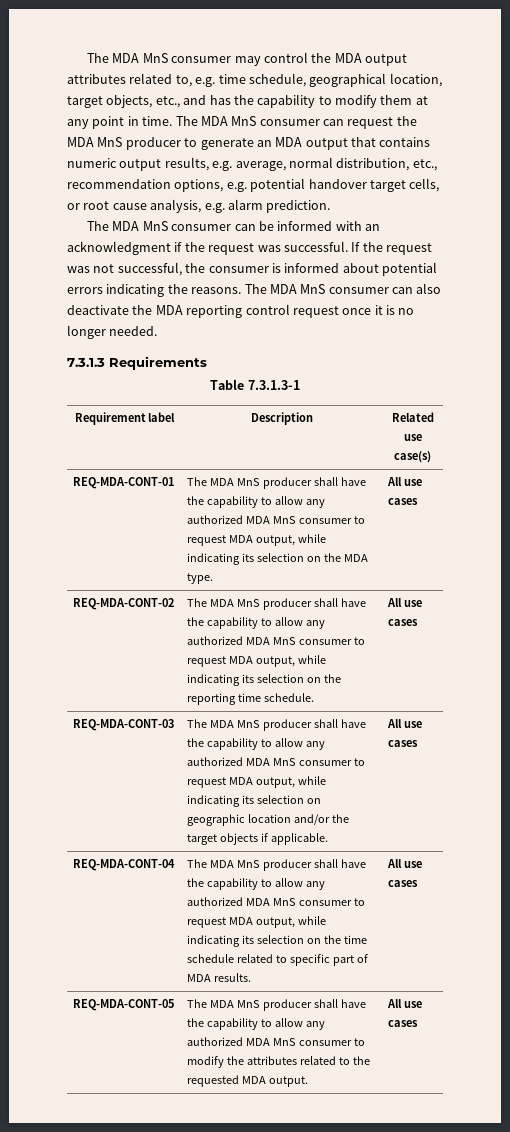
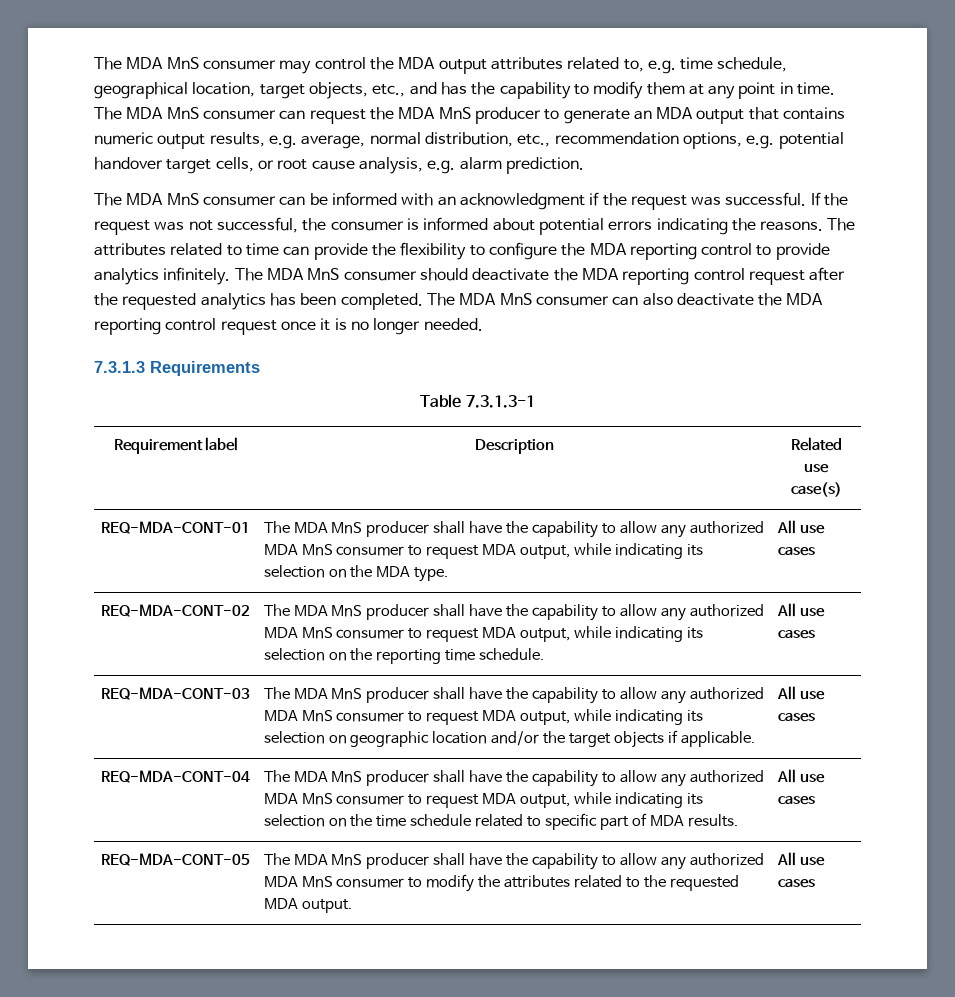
- The MDA MnS consumer can also deactivate the MDA reporting control request once it is no longer needed.
+ The attributes related to time can provide the flexibility to configure the MDA reporting control to provide analytics infinitely. The MDA MnS consumer should deactivate the MDA reporting control request after the requested analytics has been completed. The MDA MnS consumer can also deactivate the MDA reporting control request once it is no longer needed.

